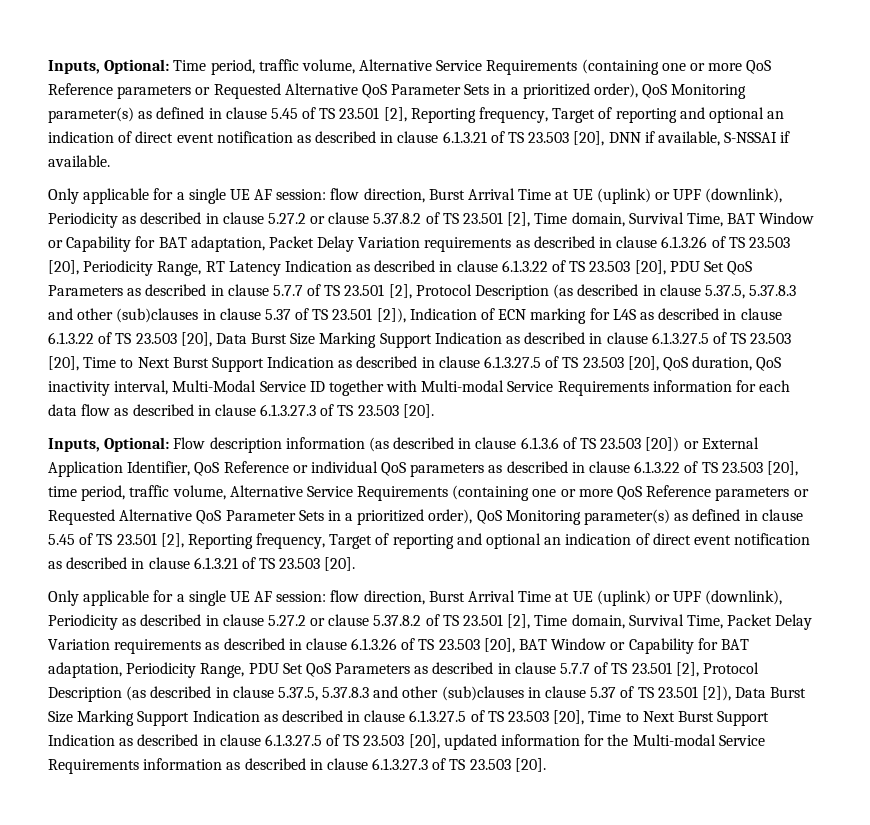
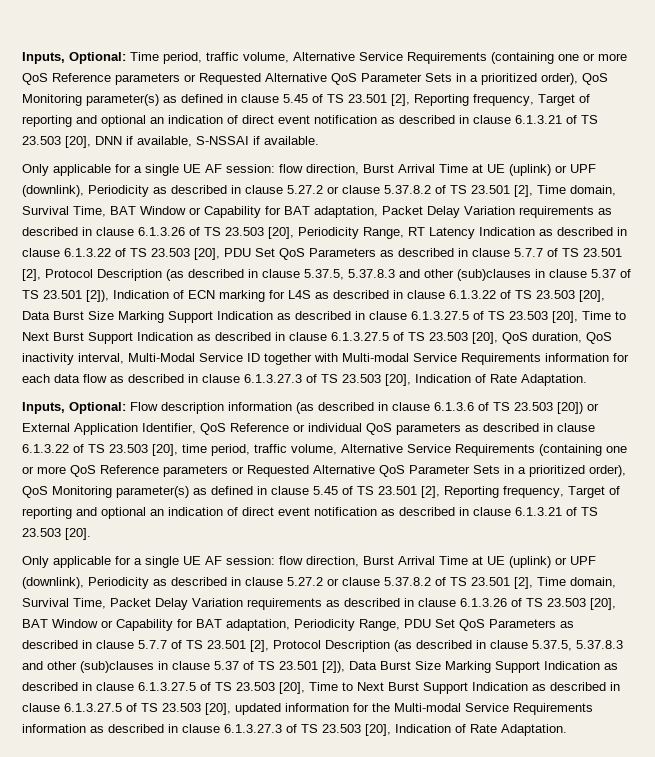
- flow direction, Burst Arrival Time at UE (uplink) or UPF (downlink), Periodicity as described in clause 5.27.2 or clause 5.37.8.2 of TS 23.501 [2], Time domain, Survival Time, BAT Window or Capability for BAT adaptation, Packet Delay Variation requirements as described in clause 6.1.3.26 of TS 23.503 [20], Periodicity Range, RT Latency Indication as described in clause 6.1.3.22 of TS 23.503 [20], PDU Set QoS Parameters as described in clause 5.7.7 of TS 23.501 [2], Protocol Description (as described in clause 5.37.5, 5.37.8.3 and other (sub)clauses in clause 5.37 of TS 23.501 [2]), Indication of ECN marking for L4S as described in clause 6.1.3.22 of TS 23.503 [20], Data Burst Size Marking Support Indication as described in clause 6.1.3.27.5 of TS 23.503 [20], Time to Next Burst Support Indication as described in clause 6.1.3.27.5 of TS 23.503 [20], QoS duration, QoS inactivity interval, Multi-Modal Service ID together with Multi-modal Service Requirements information for each data flow as described in clause 6.1.3.27.3 of TS 23.503 [20].
+ flow direction, Burst Arrival Time at UE (uplink) or UPF (downlink), Periodicity as described in clause 5.27.2 or clause 5.37.8.2 of TS 23.501 [2], Time domain, Survival Time, BAT Window or Capability for BAT adaptation, Packet Delay Variation requirements as described in clause 6.1.3.26 of TS 23.503 [20], Periodicity Range, RT Latency Indication as described in clause 6.1.3.22 of TS 23.503 [20], PDU Set QoS Parameters as described in clause 5.7.7 of TS 23.501 [2], Protocol Description (as described in clause 5.37.5, 5.37.8.3 and other (sub)clauses in clause 5.37 of TS 23.501 [2]), Indication of ECN marking for L4S as described in clause 6.1.3.22 of TS 23.503 [20], Data Burst Size Marking Support Indication as described in clause 6.1.3.27.5 of TS 23.503 [20], Time to Next Burst Support Indication as described in clause 6.1.3.27.5 of TS 23.503 [20], QoS duration, QoS inactivity interval, Multi-Modal Service ID together with Multi-modal Service Requirements information for each data flow as described in clause 6.1.3.27.3 of TS 23.503 [20], Indication of Rate Adaptation.
- flow direction, Burst Arrival Time at UE (uplink) or UPF (downlink), Periodicity as described in clause 5.27.2 or clause 5.37.8.2 of TS 23.501 [2], Time domain, Survival Time, Packet Delay Variation requirements as described in clause 6.1.3.26 of TS 23.503 [20], BAT Window or Capability for BAT adaptation, Periodicity Range, PDU Set QoS Parameters as described in clause 5.7.7 of TS 23.501 [2], Protocol Description (as described in clause 5.37.5, 5.37.8.3 and other (sub)clauses in clause 5.37 of TS 23.501 [2]), Data Burst Size Marking Support Indication as described in clause 6.1.3.27.5 of TS 23.503 [20], Time to Next Burst Support Indication as described in clause 6.1.3.27.5 of TS 23.503 [20], updated information for the Multi-modal Service Requirements information as described in clause 6.1.3.27.3 of TS 23.503 [20].
+ flow direction, Burst Arrival Time at UE (uplink) or UPF (downlink), Periodicity as described in clause 5.27.2 or clause 5.37.8.2 of TS 23.501 [2], Time domain, Survival Time, Packet Delay Variation requirements as described in clause 6.1.3.26 of TS 23.503 [20], BAT Window or Capability for BAT adaptation, Periodicity Range, PDU Set QoS Parameters as described in clause 5.7.7 of TS 23.501 [2], Protocol Description (as described in clause 5.37.5, 5.37.8.3 and other (sub)clauses in clause 5.37 of TS 23.501 [2]), Data Burst Size Marking Support Indication as described in clause 6.1.3.27.5 of TS 23.503 [20], Time to Next Burst Support Indication as described in clause 6.1.3.27.5 of TS 23.503 [20], updated information for the Multi-modal Service Requirements information as described in clause 6.1.3.27.3 of TS 23.503 [20], Indication of Rate Adaptation.

